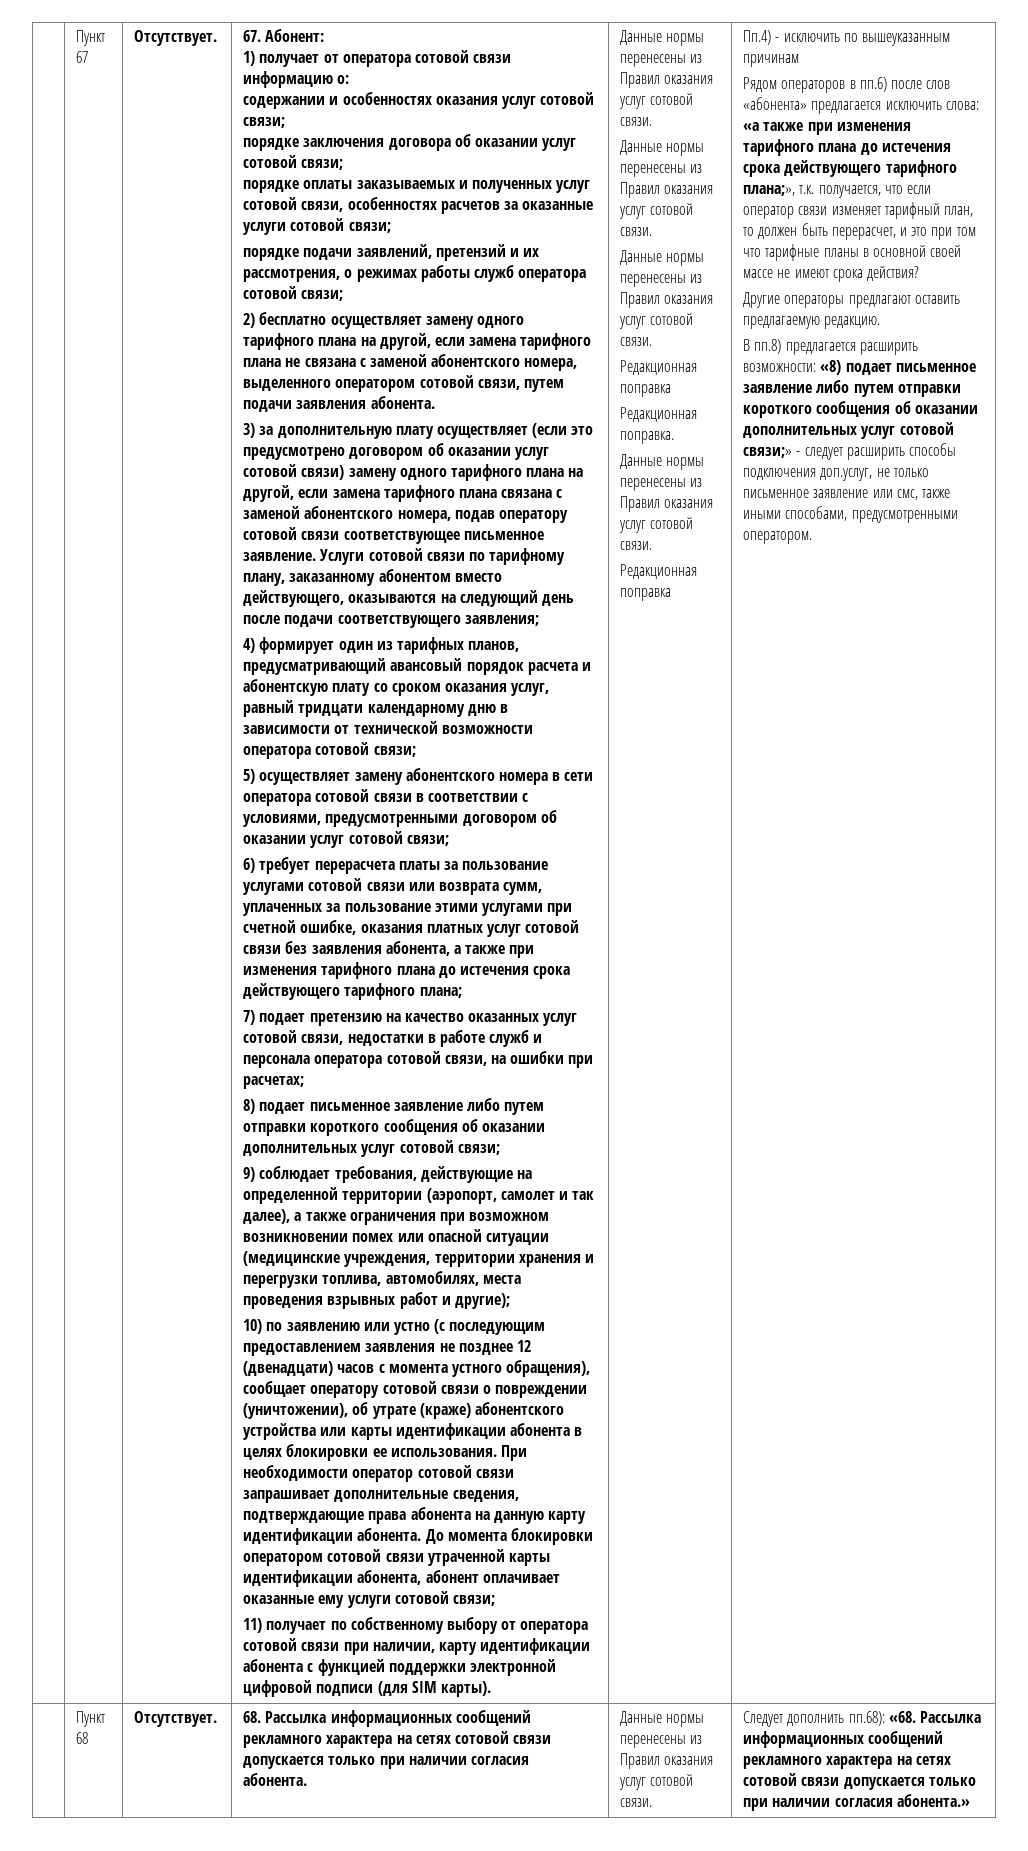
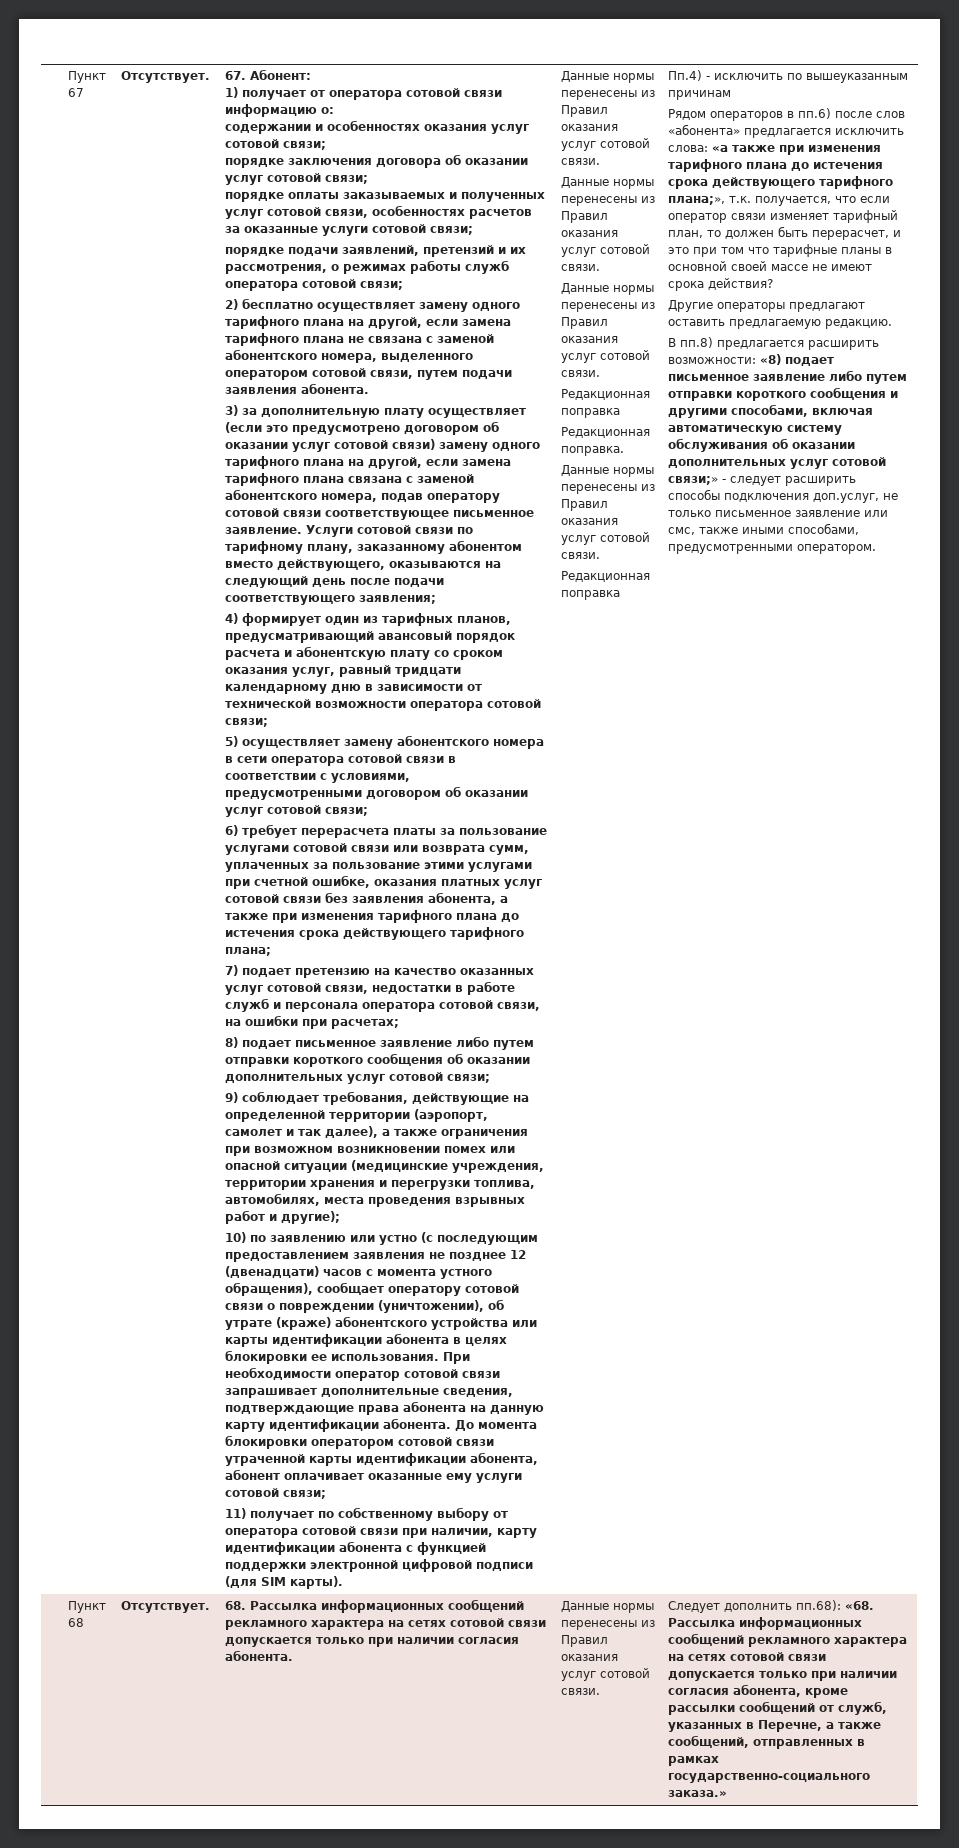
- В пп.8) предлагается расширить возможности: «8) подает письменное заявление либо путем отправки короткого сообщения об оказании дополнительных услуг сотовой связи;» - следует расширить способы подключения доп.услуг, не только письменное заявление или смс, также иными способами, предусмотренными оператором.
+ В пп.8) предлагается расширить возможности: «8) подает письменное заявление либо путем отправки короткого сообщения и другими способами, включая автоматическую систему обслуживания об оказании дополнительных услуг сотовой связи;» - следует расширить способы подключения доп.услуг, не только письменное заявление или смс, также иными способами, предусмотренными оператором.
- Следует дополнить пп.68): «68. Рассылка информационных сообщений рекламного характера на сетях сотовой связи допускается только при наличии согласия абонента.»
+ Следует дополнить пп.68): «68. Рассылка информационных сообщений рекламного характера на сетях сотовой связи допускается только при наличии согласия абонента, кроме рассылки сообщений от служб, указанных в Перечне, а также сообщений, отправленных в рамках государственно-социального заказа.»

